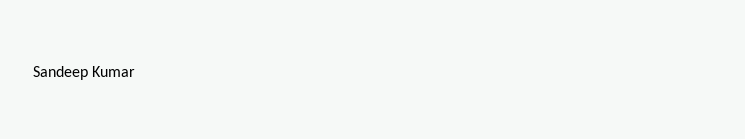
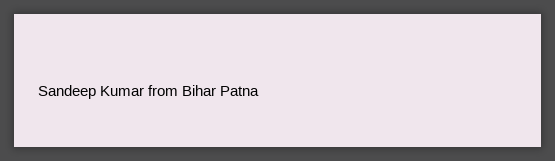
- Sandeep Kumar
+ Sandeep Kumar from Bihar Patna

